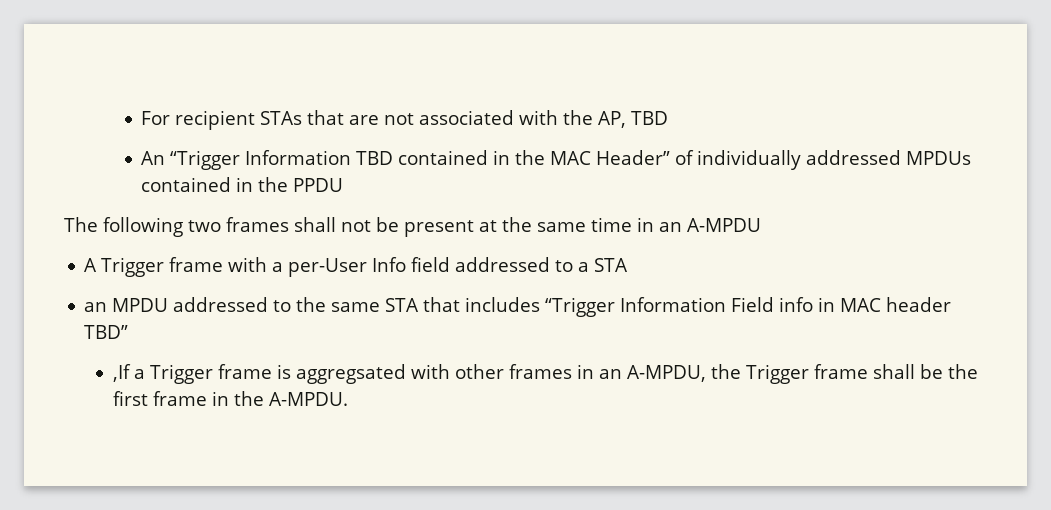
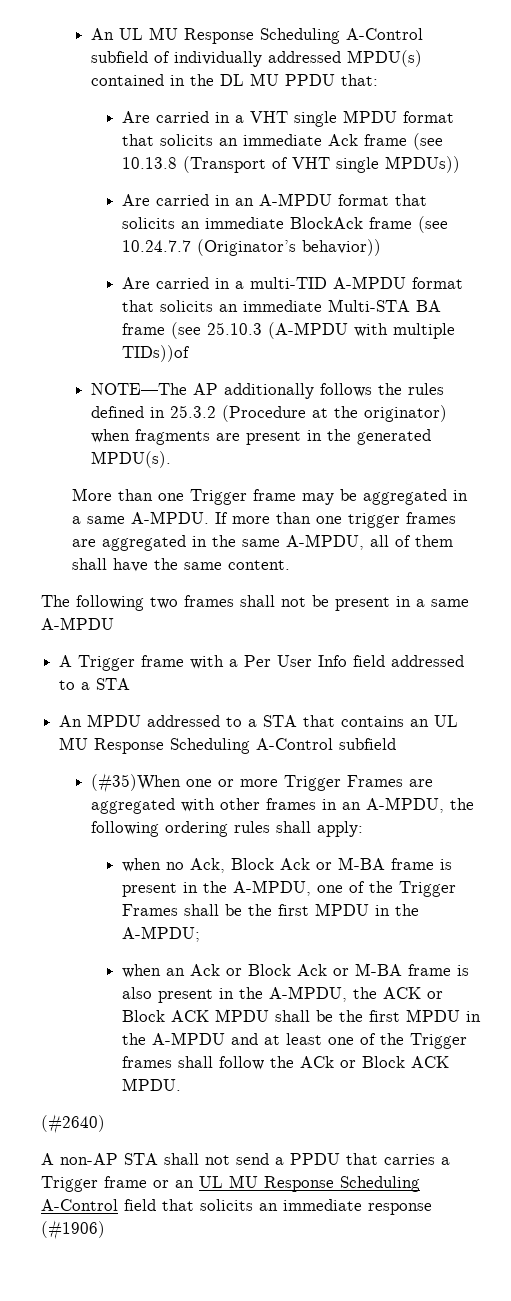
- For recipient STAs that are not associated with the AP, TBD
- An “Trigger Information TBD contained in the MAC Header” of individually addressed MPDUs contained in the PPDU
+ An UL MU Response Scheduling A-Control subfield of individually addressed MPDU(s) contained in the DL MU PPDU that:
+ Are carried in a VHT single MPDU format that solicits an immediate Ack frame (see 10.13.8 (Transport of VHT single MPDUs))
+ Are carried in an A-MPDU format that solicits an immediate BlockAck frame (see 10.24.7.7 (Originator’s behavior))
+ Are carried in a multi-TID A-MPDU format that solicits an immediate Multi-STA BA frame (see 25.10.3 (A-MPDU with multiple TIDs))of
+ NOTE—The AP additionally follows the rules defined in 25.3.2 (Procedure at the originator) when fragments are present in the generated MPDU(s).
+ More than one Trigger frame may be aggregated in a same A-MPDU. If more than one trigger frames are aggregated in the same A-MPDU, all of them shall have the same content.
- The following two frames shall not be present at the same time in an A-MPDU
+ The following two frames shall not be present in a same A-MPDU
- A Trigger frame with a per-User Info field addressed to a STA
+ A Trigger frame with a Per User Info field addressed to a STA
- an MPDU addressed to the same STA that includes “Trigger Information Field info in MAC header TBD”
- ,If a Trigger frame is aggregsated with other frames in an A-MPDU, the Trigger frame shall be the first frame in the A-MPDU.
+ An MPDU addressed to a STA that contains an UL MU Response Scheduling A-Control subfield
+ (#35)When one or more Trigger Frames are aggregated with other frames in an A-MPDU, the following ordering rules shall apply:
+ when no Ack, Block Ack or M-BA frame is present in the A-MPDU, one of the Trigger Frames shall be the first MPDU in the A-MPDU;
+ when an Ack or Block Ack or M-BA frame is also present in the A-MPDU, the ACK or Block ACK MPDU shall be the first MPDU in the A-MPDU and at least one of the Trigger frames shall follow the ACk or Block ACK MPDU.
+ (#2640)
+ A non-AP STA shall not send a PPDU that carries a Trigger frame or an UL MU Response Scheduling A-Control field that solicits an immediate response (#1906)

